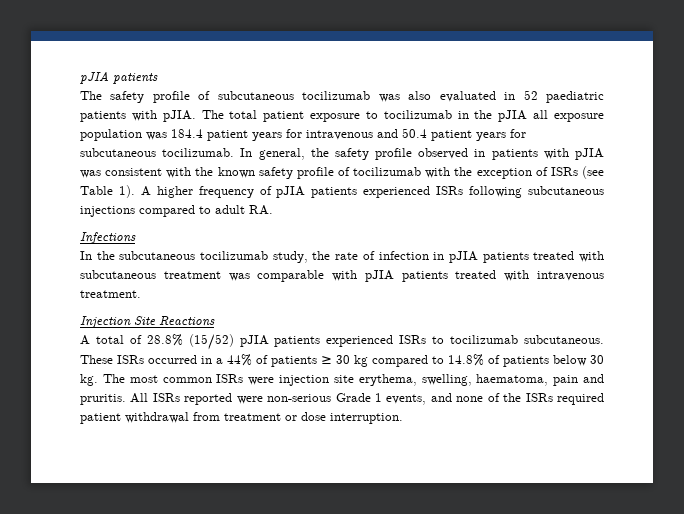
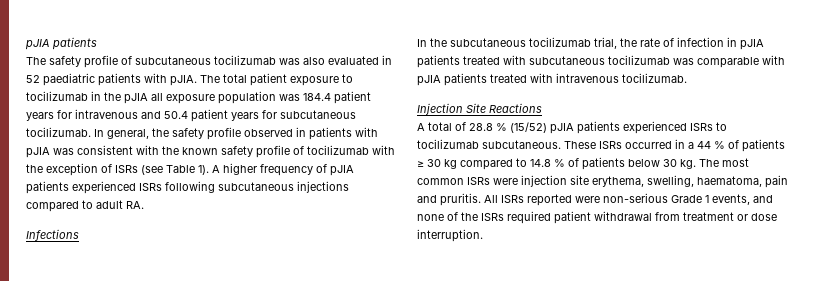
- In the subcutaneous tocilizumab study, the rate of infection in pJIA patients treated with subcutaneous treatment was comparable with pJIA patients treated with intravenous treatment.
+ In the subcutaneous tocilizumab trial, the rate of infection in pJIA patients treated with subcutaneous tocilizumab was comparable with pJIA patients treated with intravenous tocilizumab.
- A total of 28.8% (15/52) pJIA patients experienced ISRs to tocilizumab subcutaneous.
+ A total of 28.8 % (15/52) pJIA patients experienced ISRs to tocilizumab subcutaneous.
- These ISRs occurred in a 44% of patients ≥ 30 kg compared to 14.8% of patients below 30 kg.
+ These ISRs occurred in a 44 % of patients ≥ 30 kg compared to 14.8 % of patients below 30 kg.

